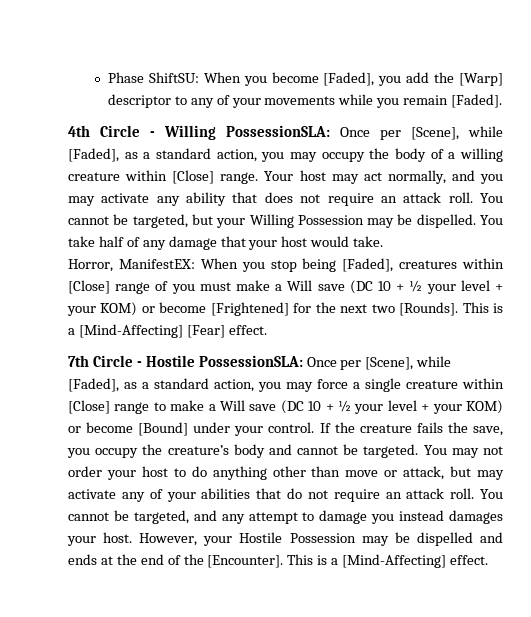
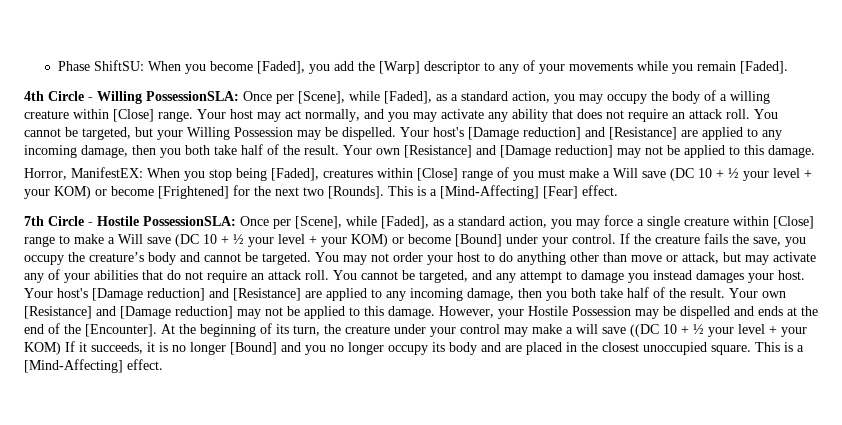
- You cannot be targeted, but your Willing Possession may be dispelled. You take half of any damage that your host would take.
+ You cannot be targeted, but your Willing Possession may be dispelled. Your host's [Damage reduction] and [Resistance] are applied to any incoming damage, then you both take half of the result. Your own [Resistance] and [Damage reduction] may not be applied to this damage.
- You cannot be targeted, and any attempt to damage you instead damages your host.
+ You cannot be targeted, and any attempt to damage you instead damages your host. Your host's [Damage reduction] and [Resistance] are applied to any incoming damage, then you both take half of the result. Your own [Resistance] and [Damage reduction] may not be applied to this damage.
+ At the beginning of its turn, the creature under your control may make a will save ((DC 10 + ½ your level + your KOM) If it succeeds, it is no longer [Bound] and you no longer occupy its body and are placed in the closest unoccupied square.

